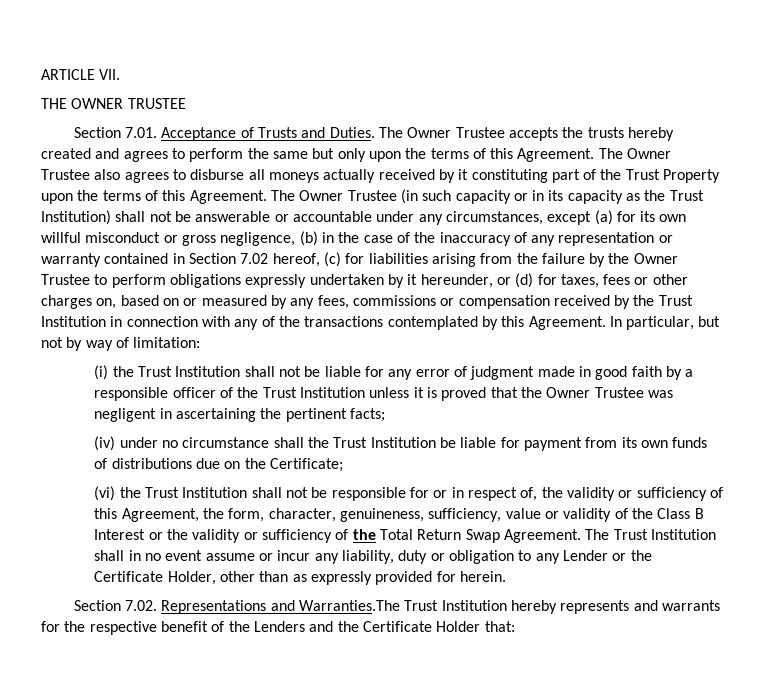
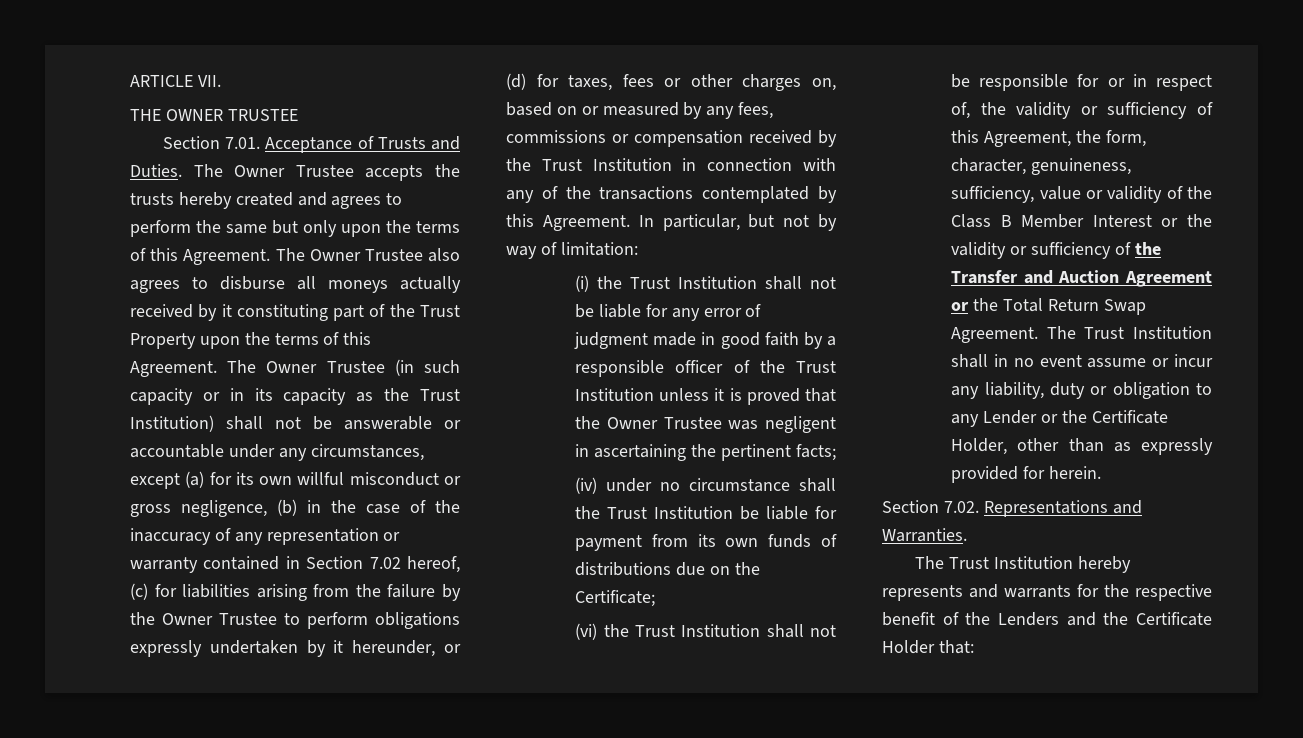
- (vi) the Trust Institution shall not be responsible for or in respect of, the validity or sufficiency of this Agreement, the form, character, genuineness, sufficiency, value or validity of the Class B Interest or the validity or sufficiency of the Total Return Swap Agreement.
+ (vi) the Trust Institution shall not be responsible for or in respect of, the validity or sufficiency of this Agreement, the form, character, genuineness, sufficiency, value or validity of the Class B Member Interest or the validity or sufficiency of the Transfer and Auction Agreement or the Total Return Swap Agreement.
- Section 7.02. Representations and Warranties.The Trust Institution hereby represents and warrants for the respective benefit of the Lenders and the Certificate Holder that:
+ Section 7.02. Representations and Warranties.
+ The Trust Institution hereby represents and warrants for the respective benefit of the Lenders and the Certificate Holder that:

